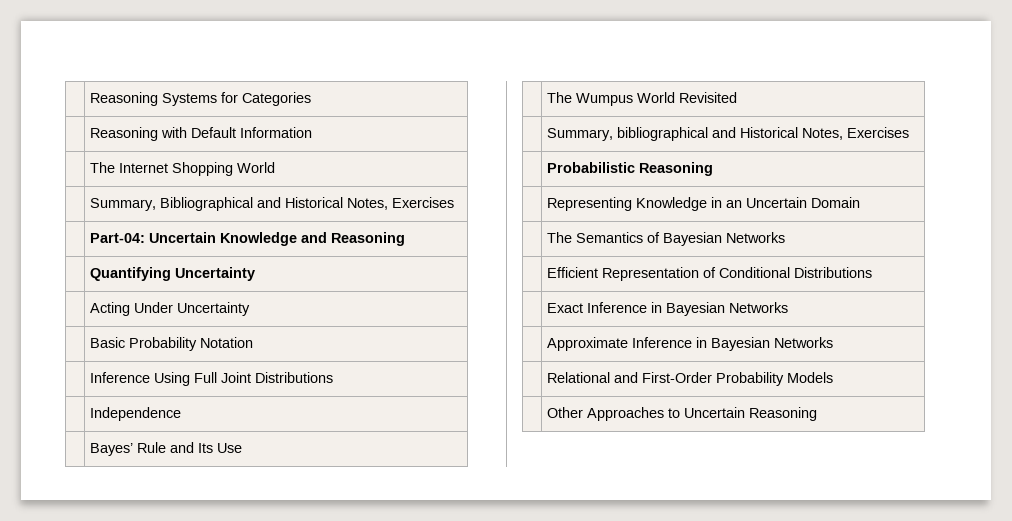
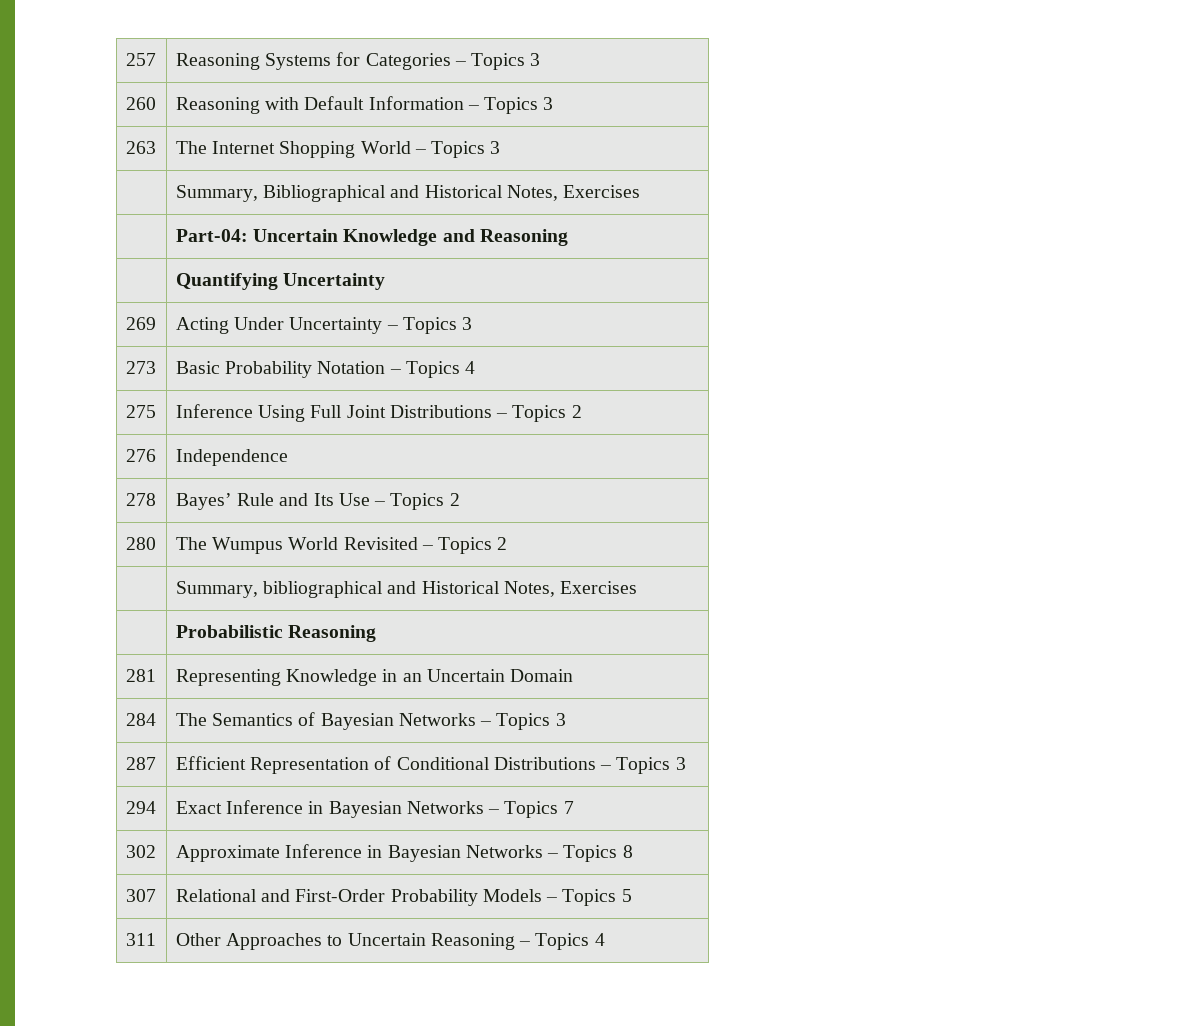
- | Reasoning Systems for Categories
- | Reasoning with Default Information
- | The Internet Shopping World
+ 257 | Reasoning Systems for Categories – Topics 3
+ 260 | Reasoning with Default Information – Topics 3
+ 263 | The Internet Shopping World – Topics 3
- | Acting Under Uncertainty
- | Basic Probability Notation
- | Inference Using Full Joint Distributions
- | Independence
+ 269 | Acting Under Uncertainty – Topics 3
+ 273 | Basic Probability Notation – Topics 4
+ 275 | Inference Using Full Joint Distributions – Topics 2
+ 276 | Independence
- | Bayes’ Rule and Its Use
- | The Wumpus World Revisited
+ 278 | Bayes’ Rule and Its Use – Topics 2
+ 280 | The Wumpus World Revisited – Topics 2
- | Representing Knowledge in an Uncertain Domain
+ 281 | Representing Knowledge in an Uncertain Domain
- | The Semantics of Bayesian Networks
- | Efficient Representation of Conditional Distributions
- | Exact Inference in Bayesian Networks
- | Approximate Inference in Bayesian Networks
- | Relational and First-Order Probability Models
- | Other Approaches to Uncertain Reasoning
+ 284 | The Semantics of Bayesian Networks – Topics 3
+ 287 | Efficient Representation of Conditional Distributions – Topics 3
+ 294 | Exact Inference in Bayesian Networks – Topics 7
+ 302 | Approximate Inference in Bayesian Networks – Topics 8
+ 307 | Relational and First-Order Probability Models – Topics 5
+ 311 | Other Approaches to Uncertain Reasoning – Topics 4

